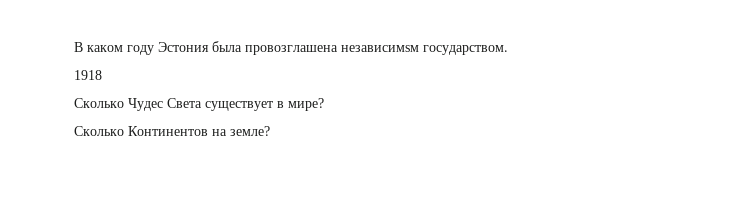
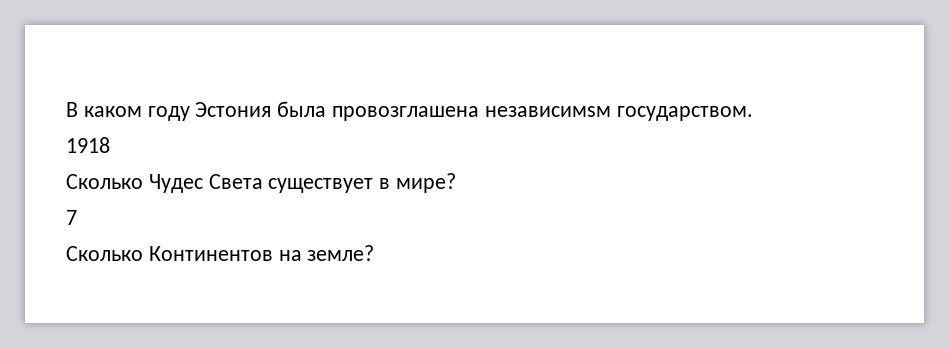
+ 7

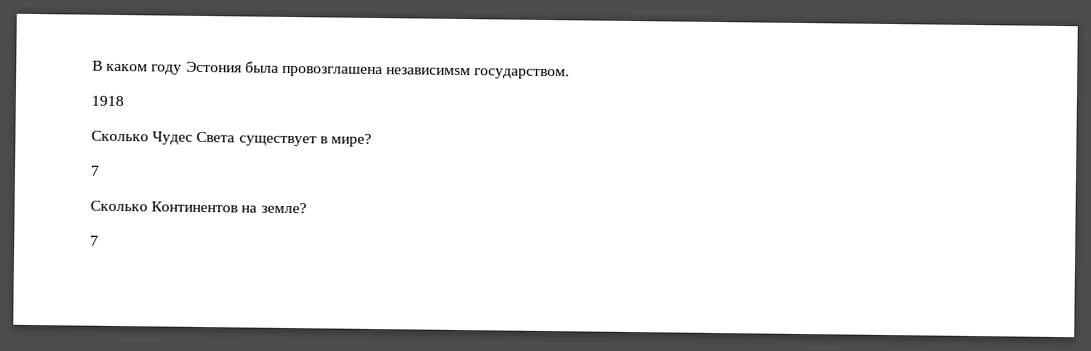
  Сколько Континентов на земле?
+ 7

